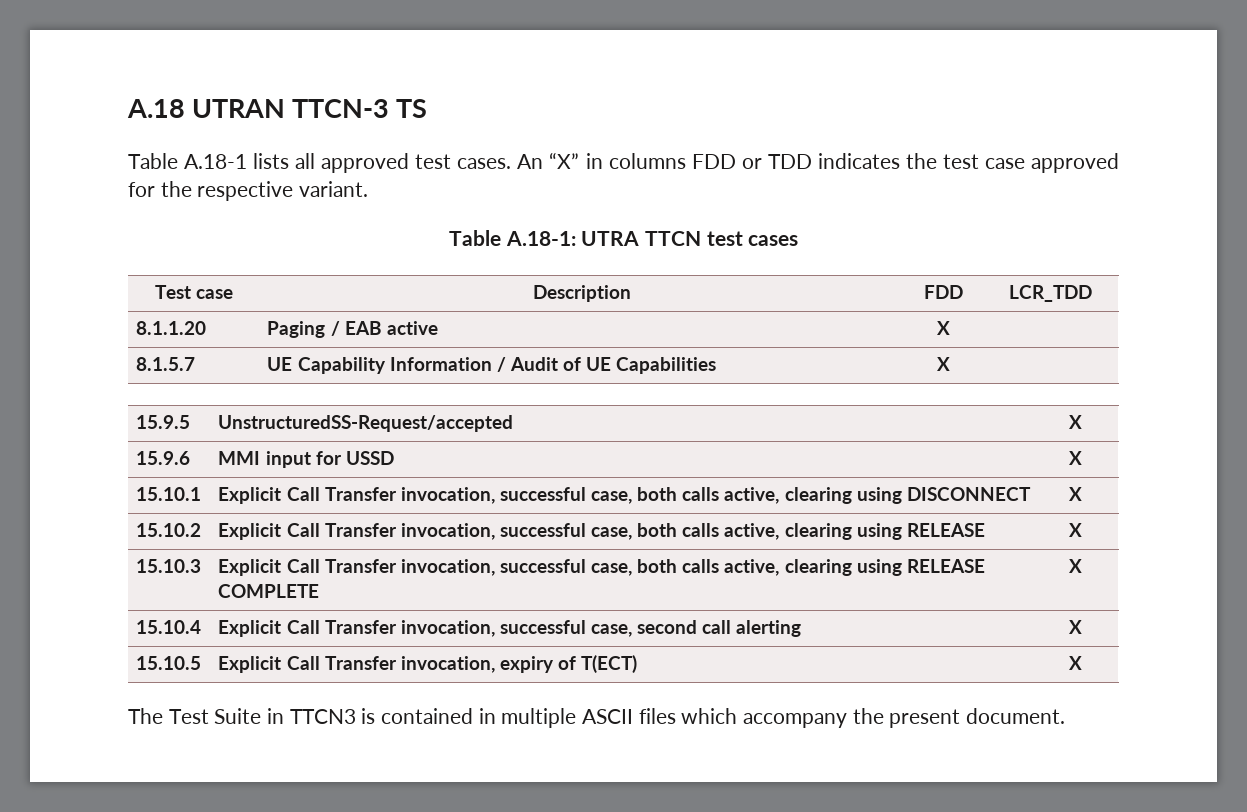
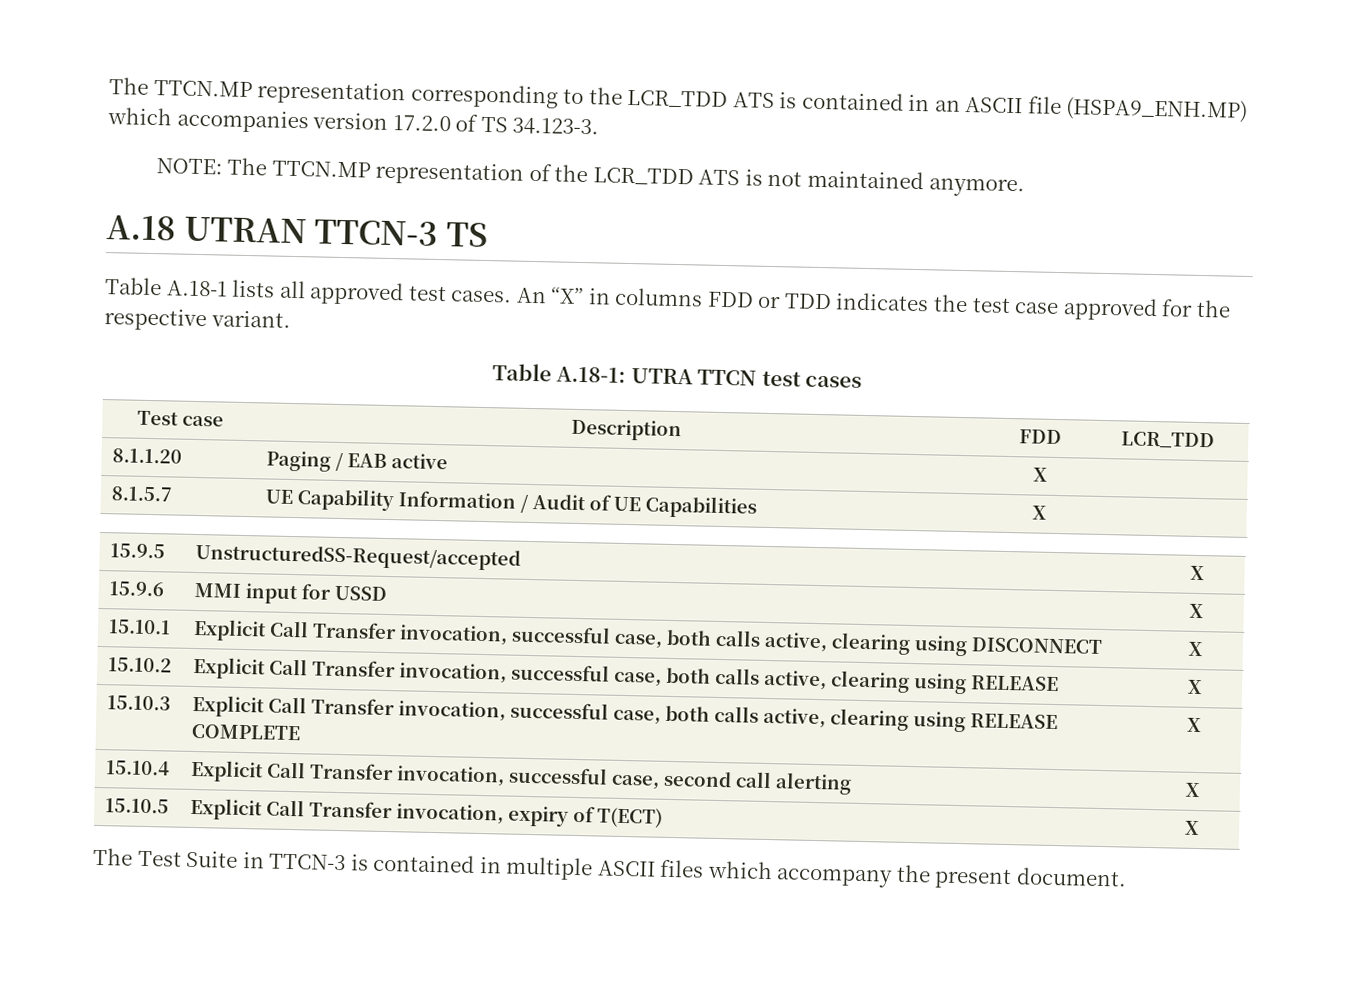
+ The TTCN.MP representation corresponding to the LCR_TDD ATS is contained in an ASCII file (HSPA9_ENH.MP) which accompanies version 17.2.0 of TS 34.123-3.
+ NOTE: The TTCN.MP representation of the LCR_TDD ATS is not maintained anymore.
- The Test Suite in TTCN3 is contained in multiple ASCII files which accompany the present document.
+ The Test Suite in TTCN-3 is contained in multiple ASCII files which accompany the present document.

